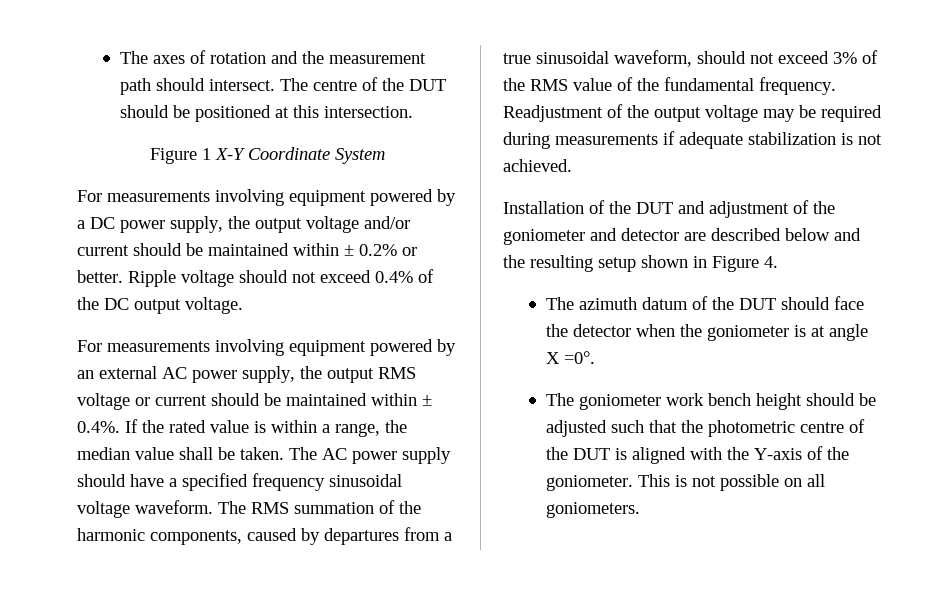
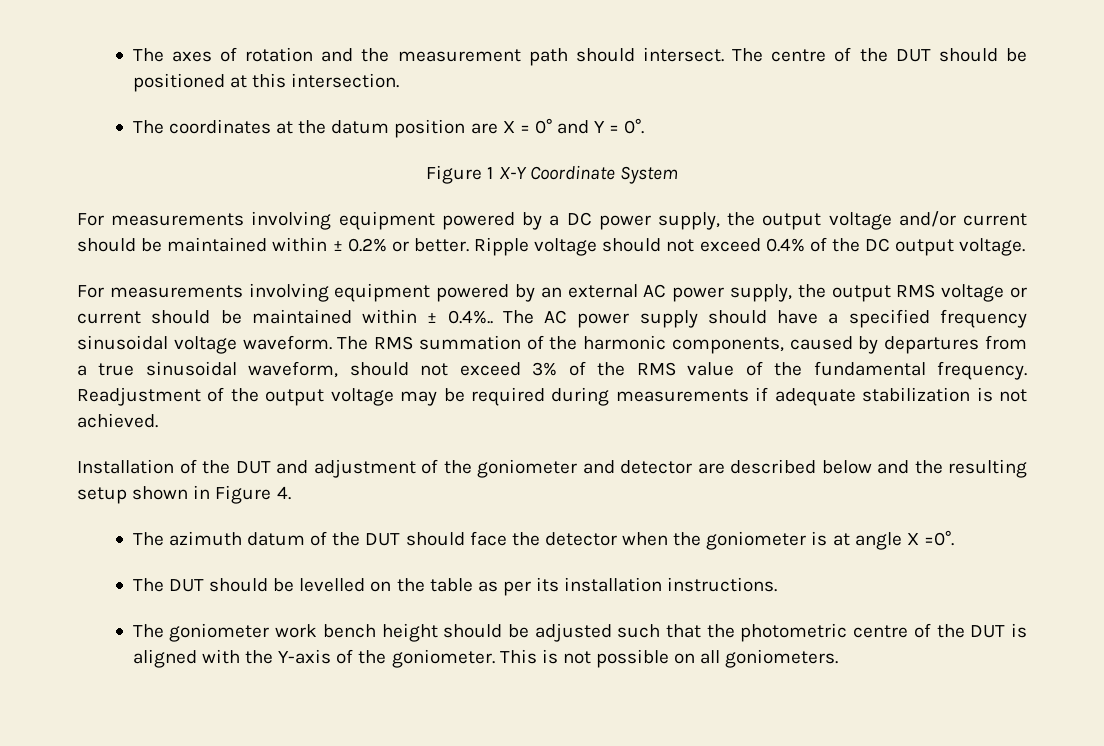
+ The coordinates at the datum position are X = 0° and Y = 0°.
- For measurements involving equipment powered by an external AC power supply, the output RMS voltage or current should be maintained within ± 0.4%. If the rated value is within a range, the median value shall be taken.
+ For measurements involving equipment powered by an external AC power supply, the output RMS voltage or current should be maintained within ± 0.4%..
+ The DUT should be levelled on the table as per its installation instructions.

